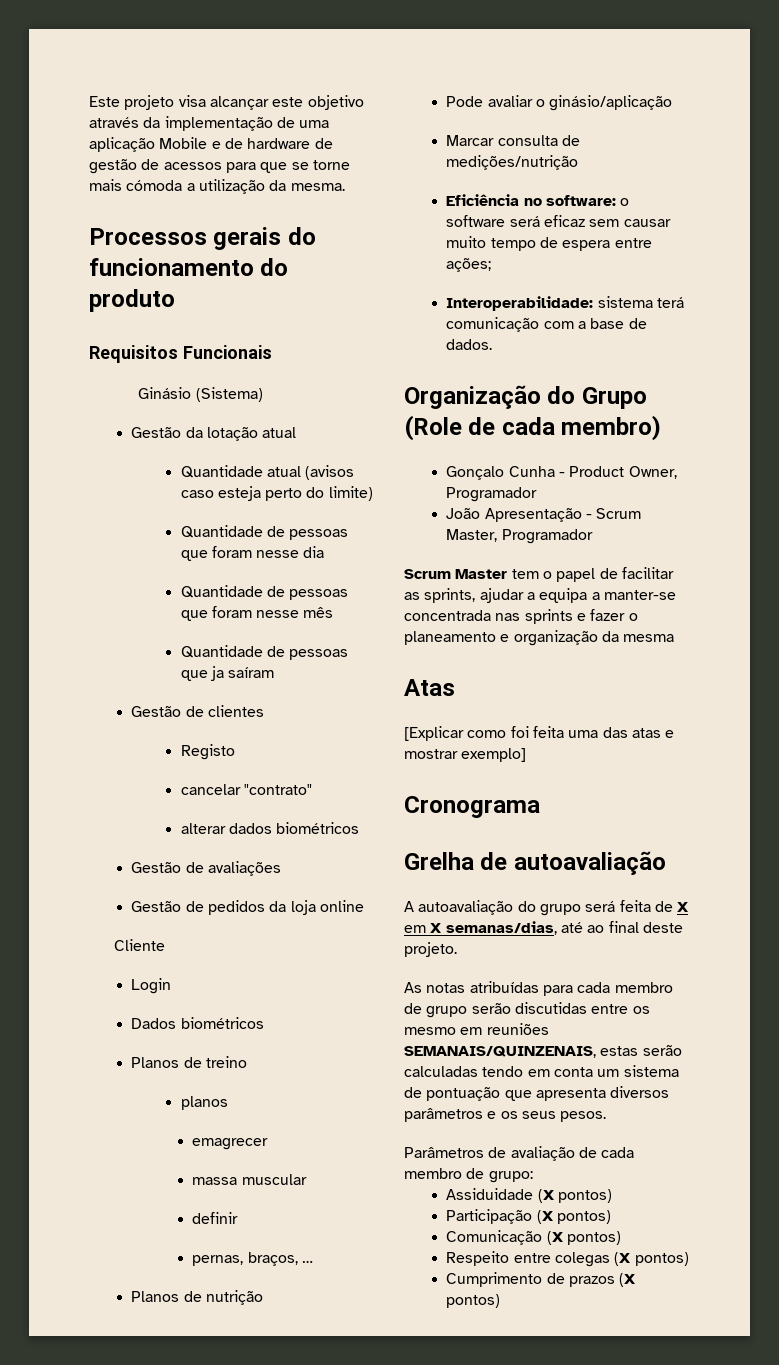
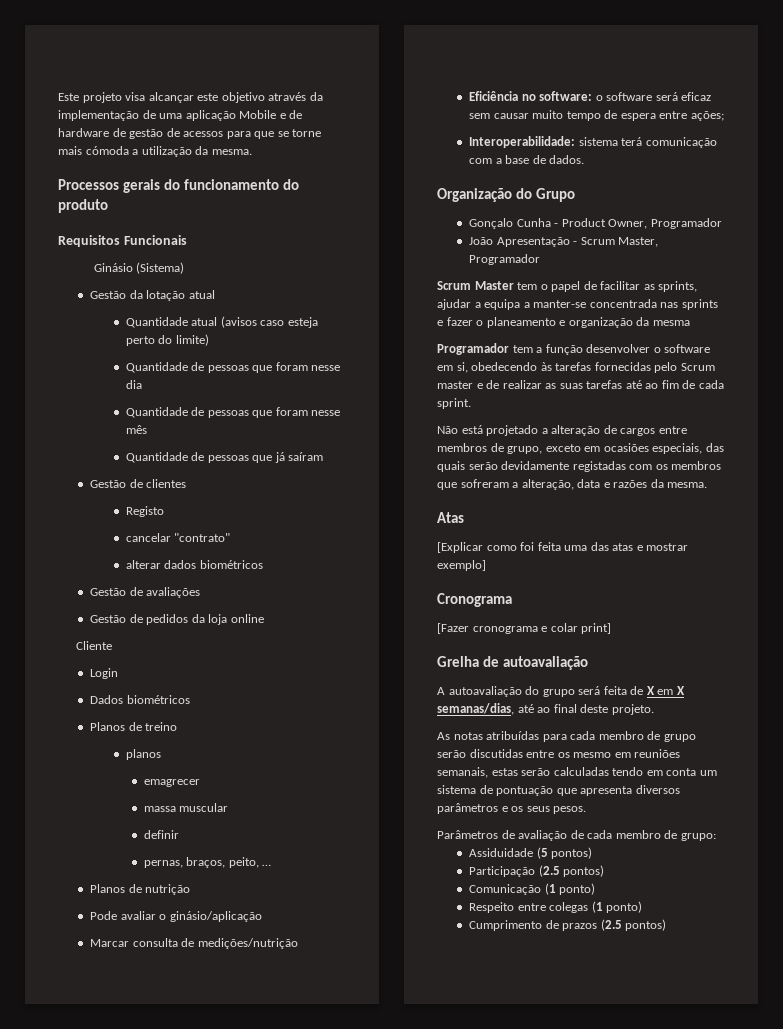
- Quantidade de pessoas que ja saíram
+ Quantidade de pessoas que já saíram
- pernas, braços, …
+ pernas, braços, peito, …
- Organização do Grupo (Role de cada membro)
+ Organização do Grupo
+ Programador tem a função desenvolver o software em si, obedecendo às tarefas fornecidas pelo Scrum master e de realizar as suas tarefas até ao fim de cada sprint.
+ Não está projetado a alteração de cargos entre membros de grupo, exceto em ocasiões especiais, das quais serão devidamente registadas com os membros que sofreram a alteração, data e razões da mesma.
+ [Fazer cronograma e colar print]
- As notas atribuídas para cada membro de grupo serão discutidas entre os mesmo em reuniões SEMANAIS/QUINZENAIS, estas serão calculadas tendo em conta um sistema de pontuação que apresenta diversos parâmetros e os seus pesos.
+ As notas atribuídas para cada membro de grupo serão discutidas entre os mesmo em reuniões semanais, estas serão calculadas tendo em conta um sistema de pontuação que apresenta diversos parâmetros e os seus pesos.
- Assiduidade (X pontos)
+ Assiduidade (5 pontos)
- Participação (X pontos)
+ Participação (2.5 pontos)
- Comunicação (X pontos)
+ Comunicação (1 ponto)
- Respeito entre colegas (X pontos)
+ Respeito entre colegas (1 ponto)
- Cumprimento de prazos (X pontos)
+ Cumprimento de prazos (2.5 pontos)

